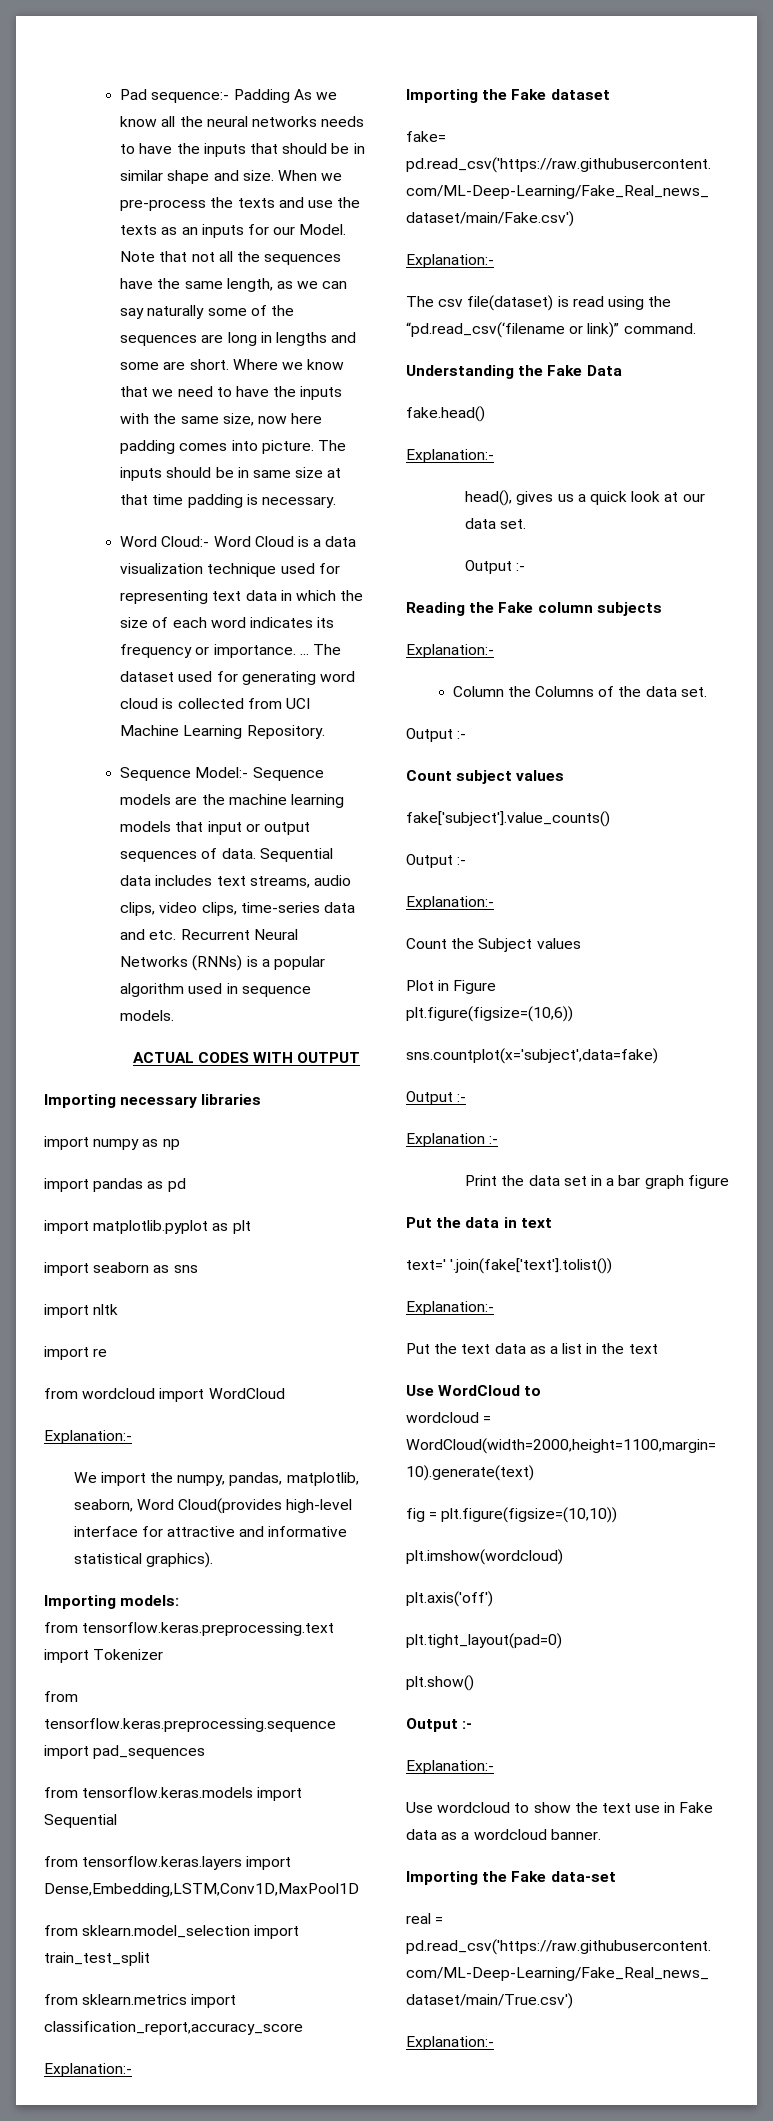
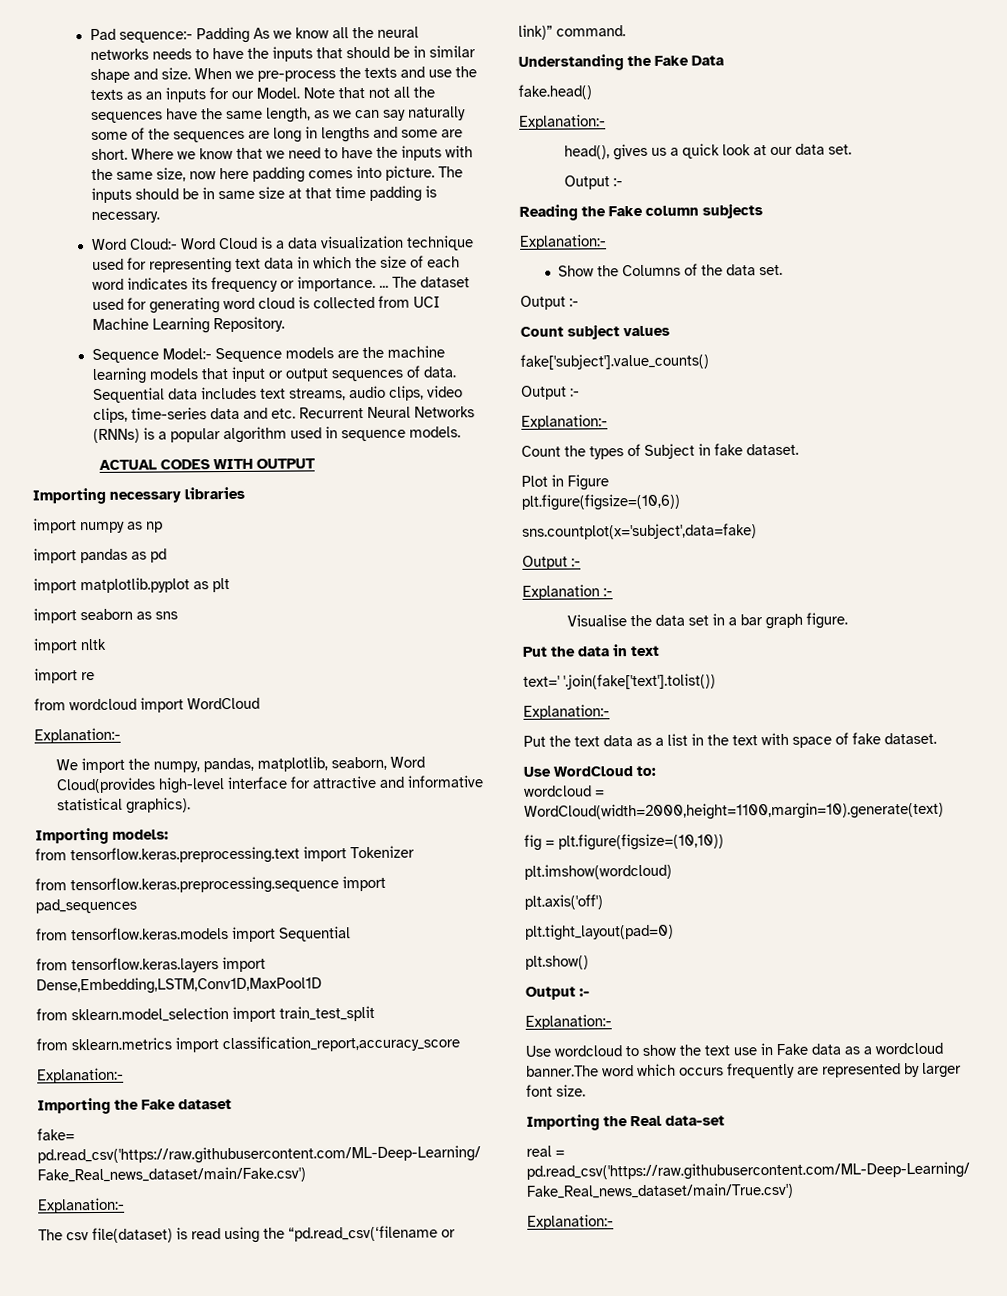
- Column the Columns of the data set.
+ Show the Columns of the data set.
- Count the Subject values
+ Count the types of Subject in fake dataset.
- Print the data set in a bar graph figure
+ Visualise the data set in a bar graph figure.
- Put the text data as a list in the text
+ Put the text data as a list in the text with space of fake dataset.
- Use WordCloud to
+ Use WordCloud to:
- Use wordcloud to show the text use in Fake data as a wordcloud banner.
- Importing the Fake data-set
+ Use wordcloud to show the text use in Fake data as a wordcloud banner.The word which occurs frequently are represented by larger font size.
+ Importing the Real data-set

